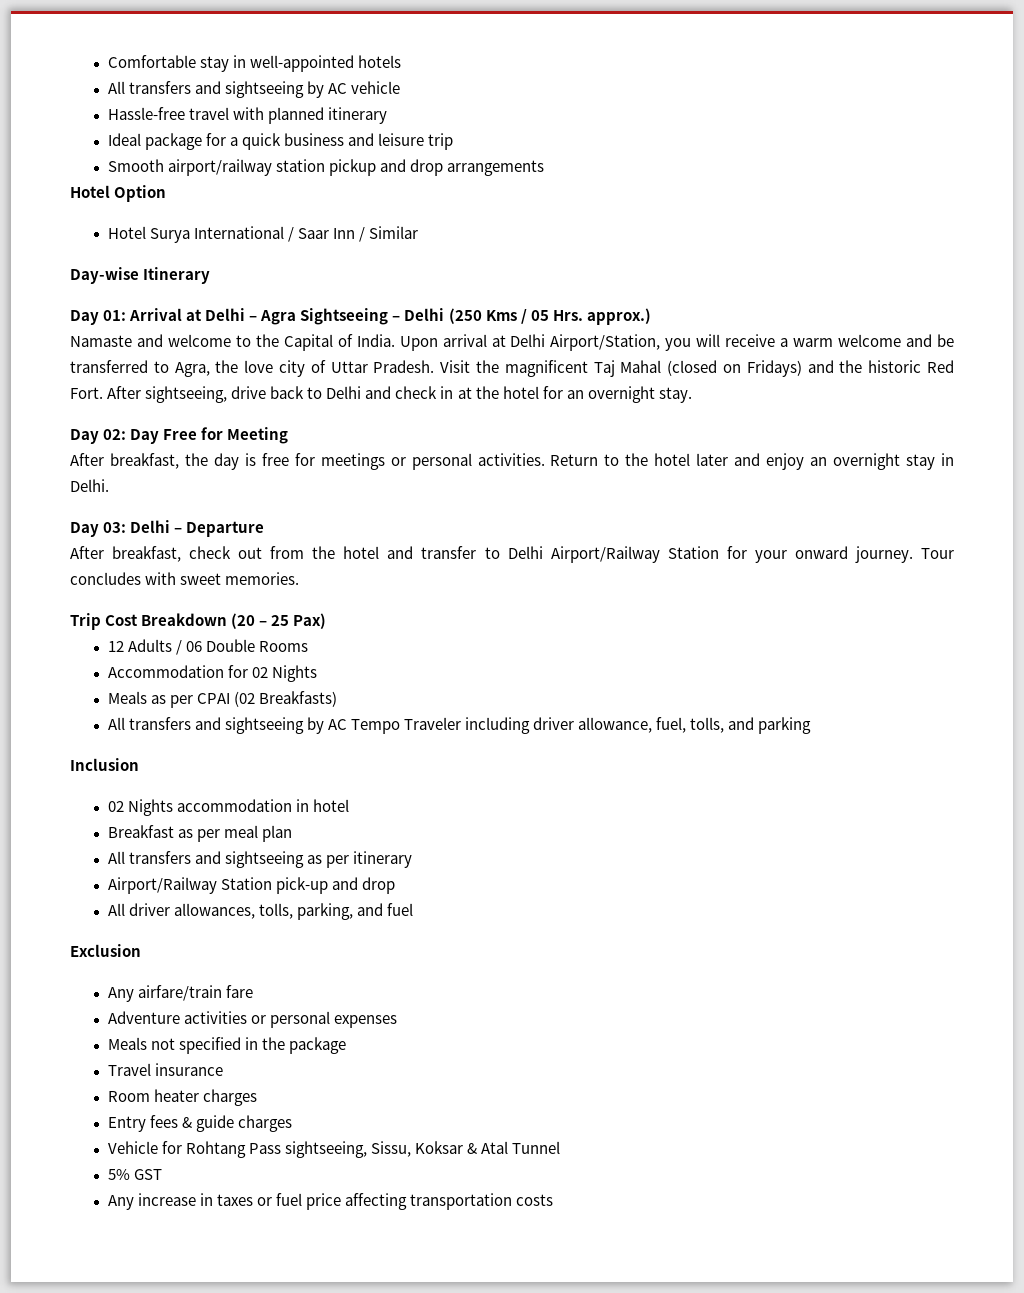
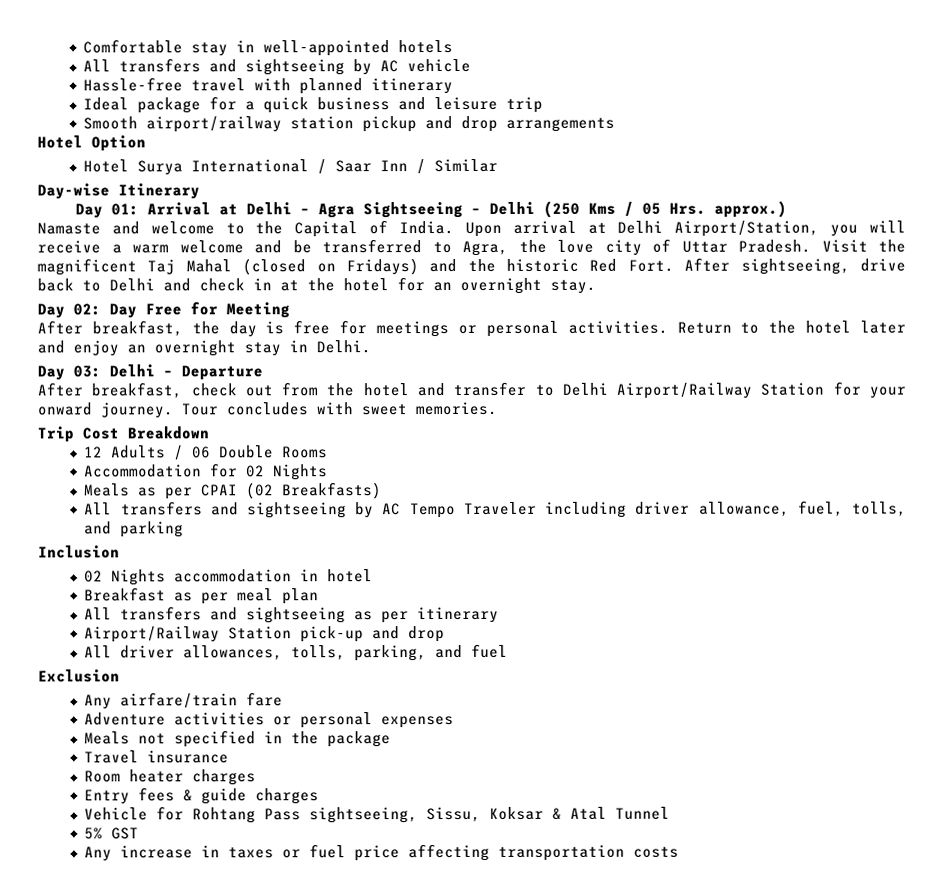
- Trip Cost Breakdown (20 – 25 Pax)
+ Trip Cost Breakdown

